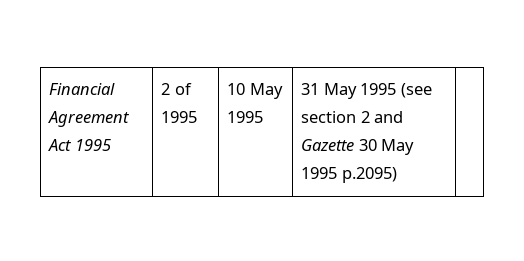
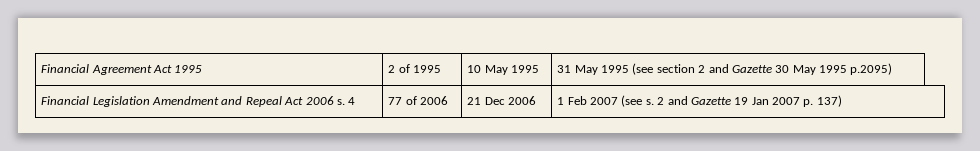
- Financial Agreement Act 1995 | 2 of 1995 | 10 May 1995 | 31 May 1995 (see section 2 and Gazette 30 May 1995 p.2095) |
+ Financial Agreement Act 1995 | 2 of 1995 | 10 May 1995 | 31 May 1995 (see section 2 and Gazette 30 May 1995 p.2095)
+ Financial Legislation Amendment and Repeal Act 2006 s. 4 | 77 of 2006 | 21 Dec 2006 | 1 Feb 2007 (see s. 2 and Gazette 19 Jan 2007 p. 137)

